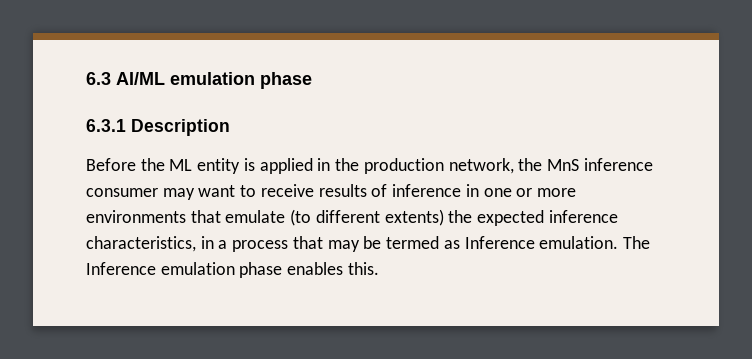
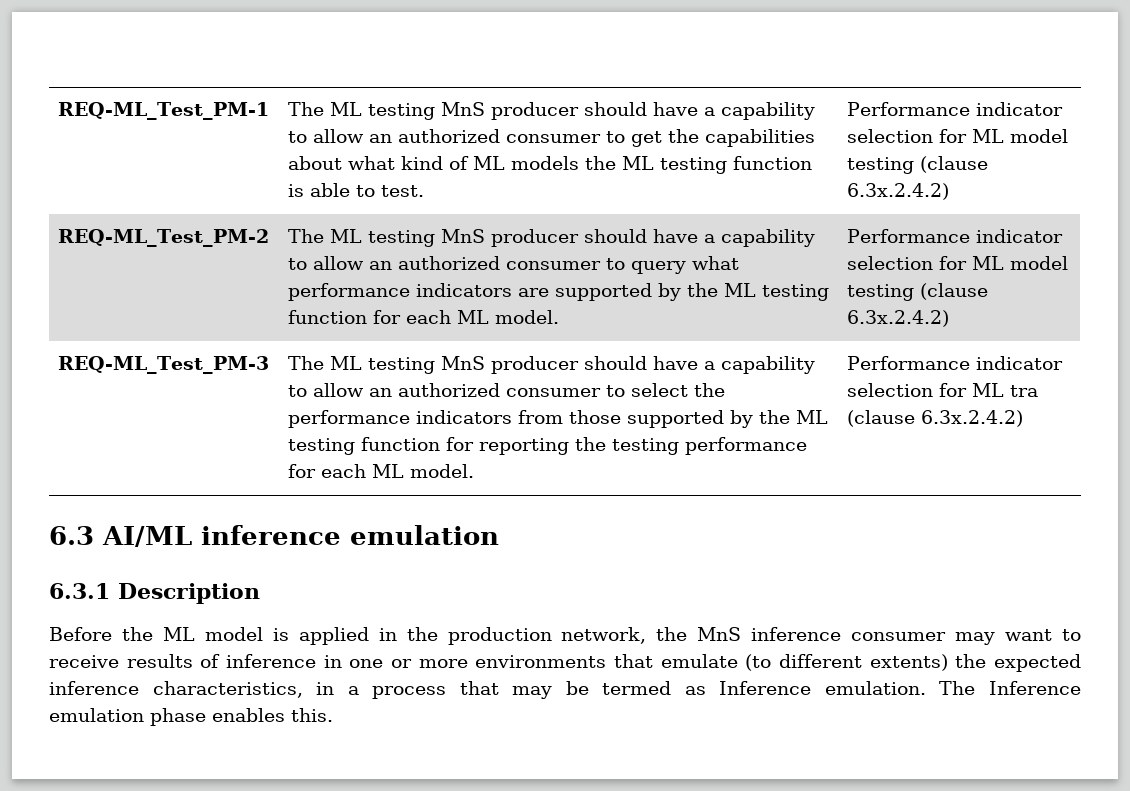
+ REQ-ML_Test_PM-1 | The ML testing MnS producer should have a capability to allow an authorized consumer to get the capabilities about what kind of ML models the ML testing function is able to test. | Performance indicator selection for ML model testing (clause 6.3x.2.4.2)
+ REQ-ML_Test_PM-2 | The ML testing MnS producer should have a capability to allow an authorized consumer to query what performance indicators are supported by the ML testing function for each ML model. | Performance indicator selection for ML model testing (clause 6.3x.2.4.2)
+ REQ-ML_Test_PM-3 | The ML testing MnS producer should have a capability to allow an authorized consumer to select the performance indicators from those supported by the ML testing function for reporting the testing performance for each ML model. | Performance indicator selection for ML tra (clause 6.3x.2.4.2)
- 6.3 AI/ML emulation phase
+ 6.3 AI/ML inference emulation
- Before the ML entity is applied in the production network, the MnS inference consumer may want to receive results of inference in one or more environments that emulate (to different extents) the expected inference characteristics, in a process that may be termed as Inference emulation.
+ Before the ML model is applied in the production network, the MnS inference consumer may want to receive results of inference in one or more environments that emulate (to different extents) the expected inference characteristics, in a process that may be termed as Inference emulation.

